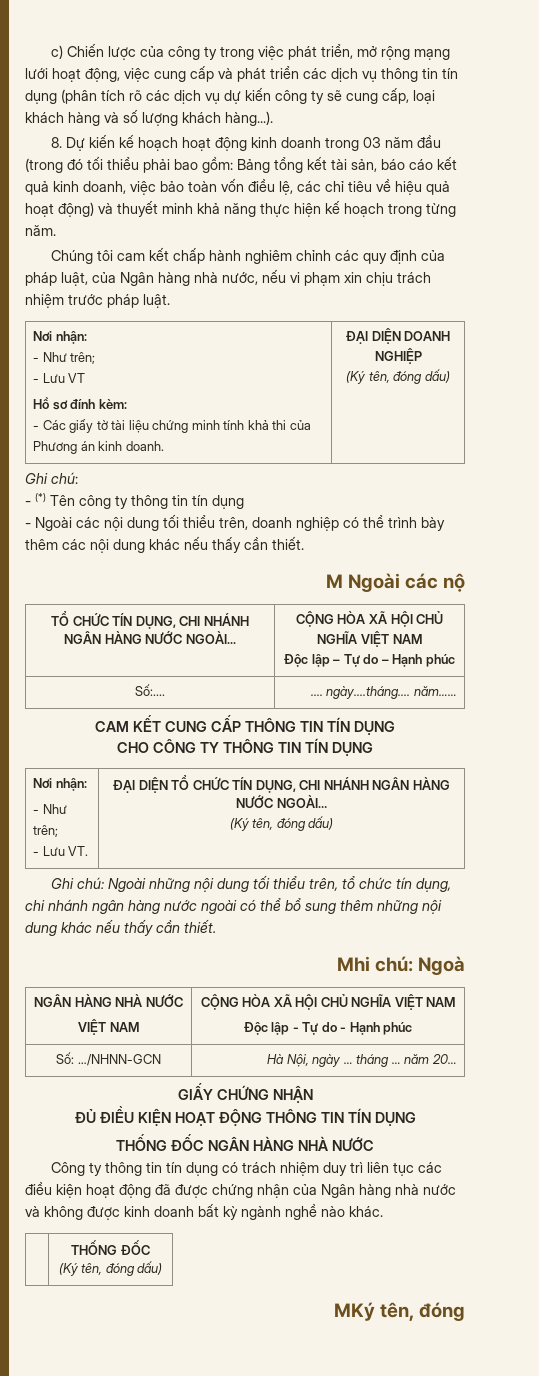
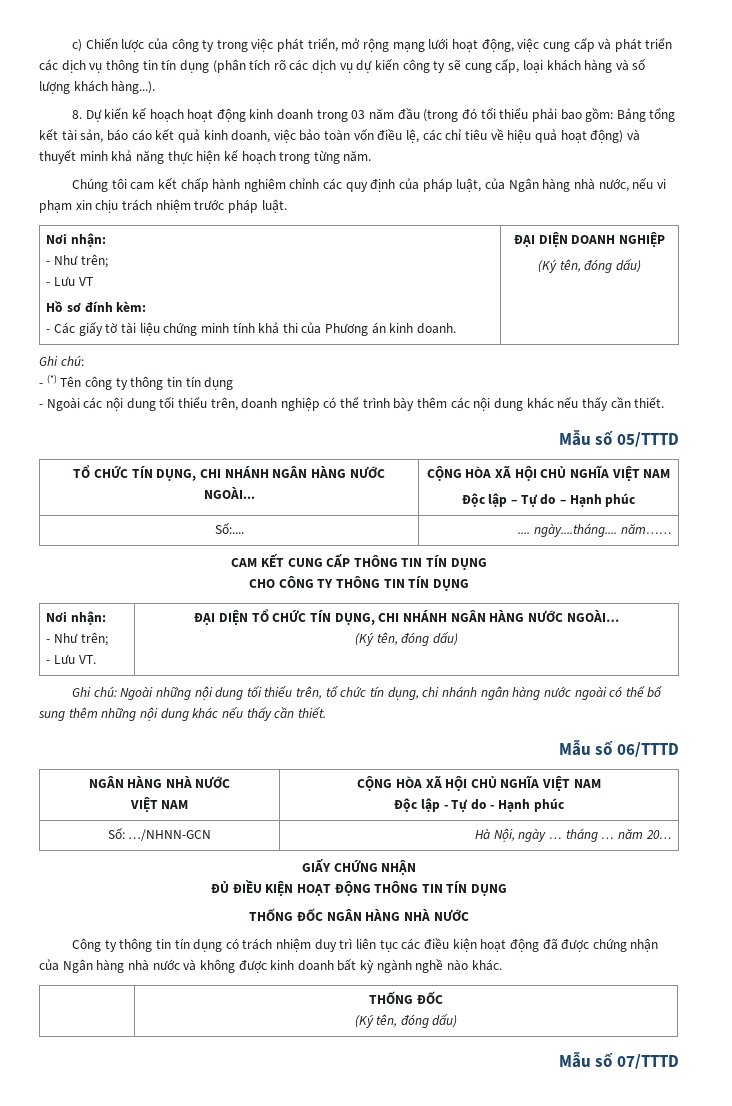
- M Ngoài các nộ
+ Mẫu số 05/TTTD
- Mhi chú: Ngoà
+ Mẫu số 06/TTTD
- MKý tên, đóng
+ Mẫu số 07/TTTD

